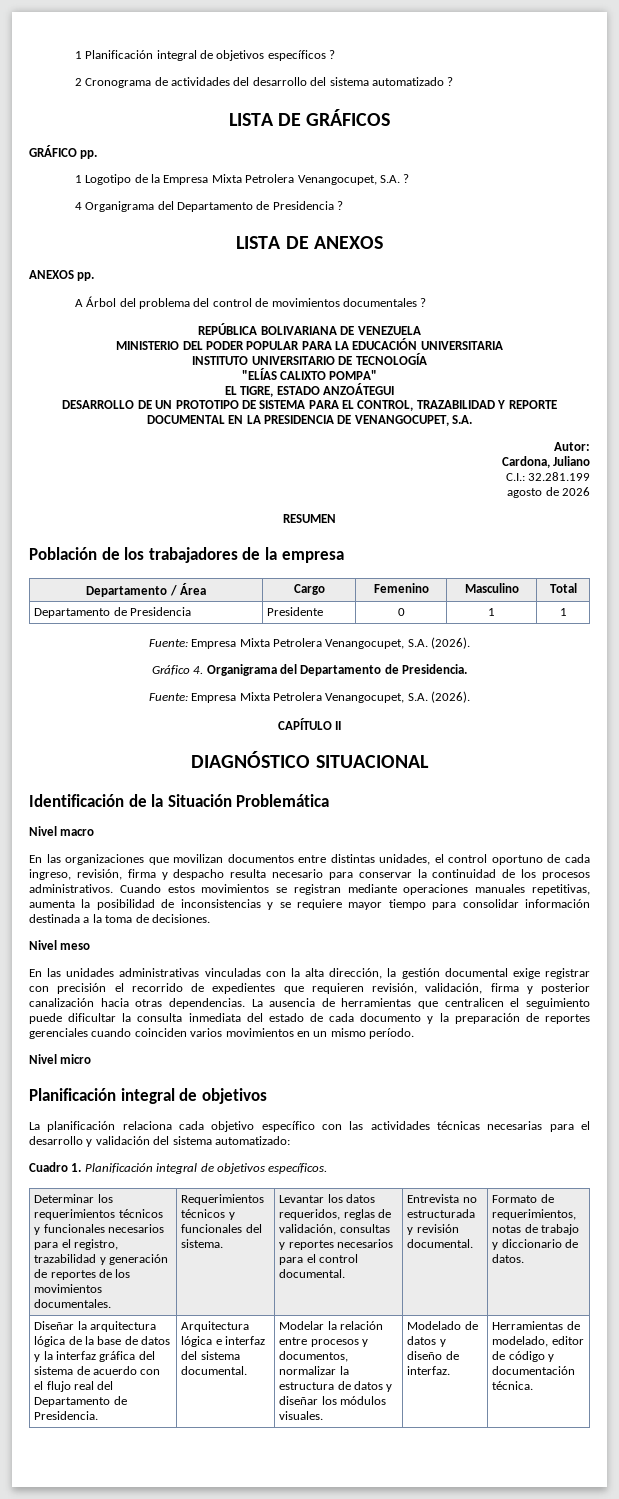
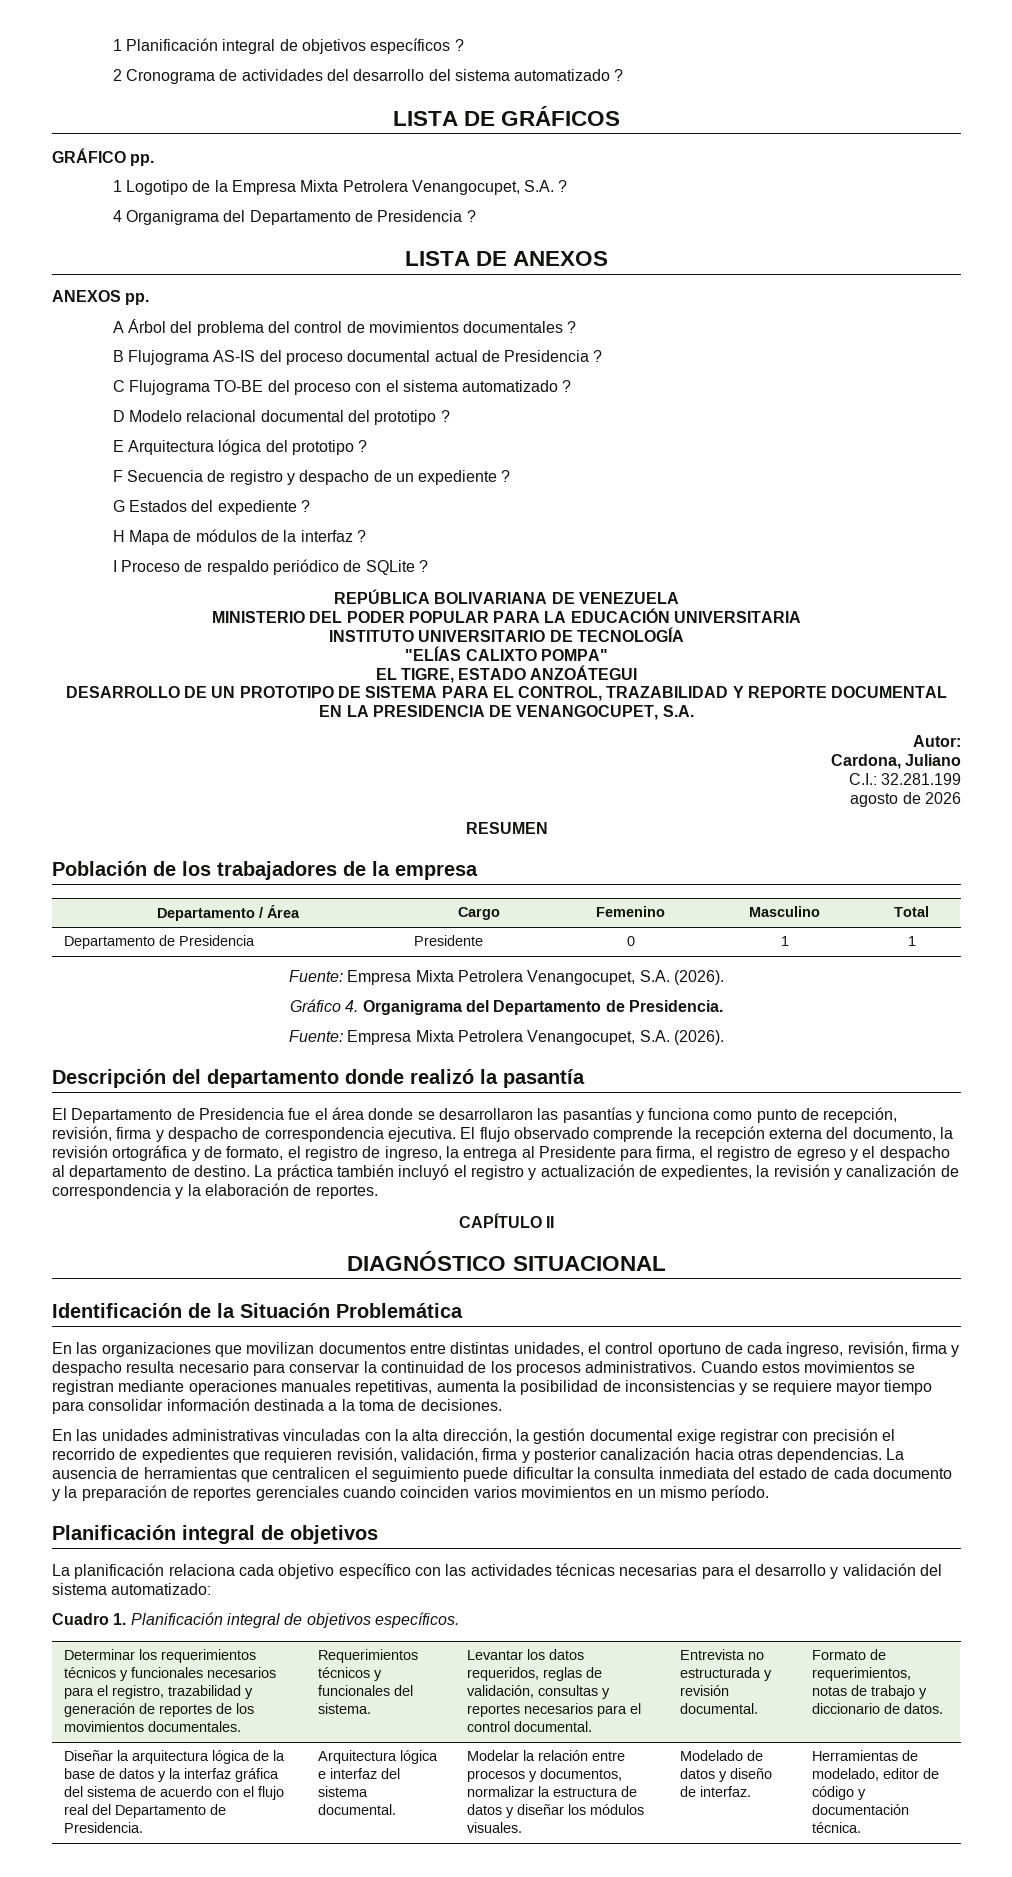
+ B Flujograma AS-IS del proceso documental actual de Presidencia ?
+ C Flujograma TO-BE del proceso con el sistema automatizado ?
+ D Modelo relacional documental del prototipo ?
+ E Arquitectura lógica del prototipo ?
+ F Secuencia de registro y despacho de un expediente ?
+ G Estados del expediente ?
+ H Mapa de módulos de la interfaz ?
+ I Proceso de respaldo periódico de SQLite ?
+ Descripción del departamento donde realizó la pasantía
+ El Departamento de Presidencia fue el área donde se desarrollaron las pasantías y funciona como punto de recepción, revisión, firma y despacho de correspondencia ejecutiva. El flujo observado comprende la recepción externa del documento, la revisión ortográfica y de formato, el registro de ingreso, la entrega al Presidente para firma, el registro de egreso y el despacho al departamento de destino. La práctica también incluyó el registro y actualización de expedientes, la revisión y canalización de correspondencia y la elaboración de reportes.
- Nivel macro
- Nivel meso
- Nivel micro

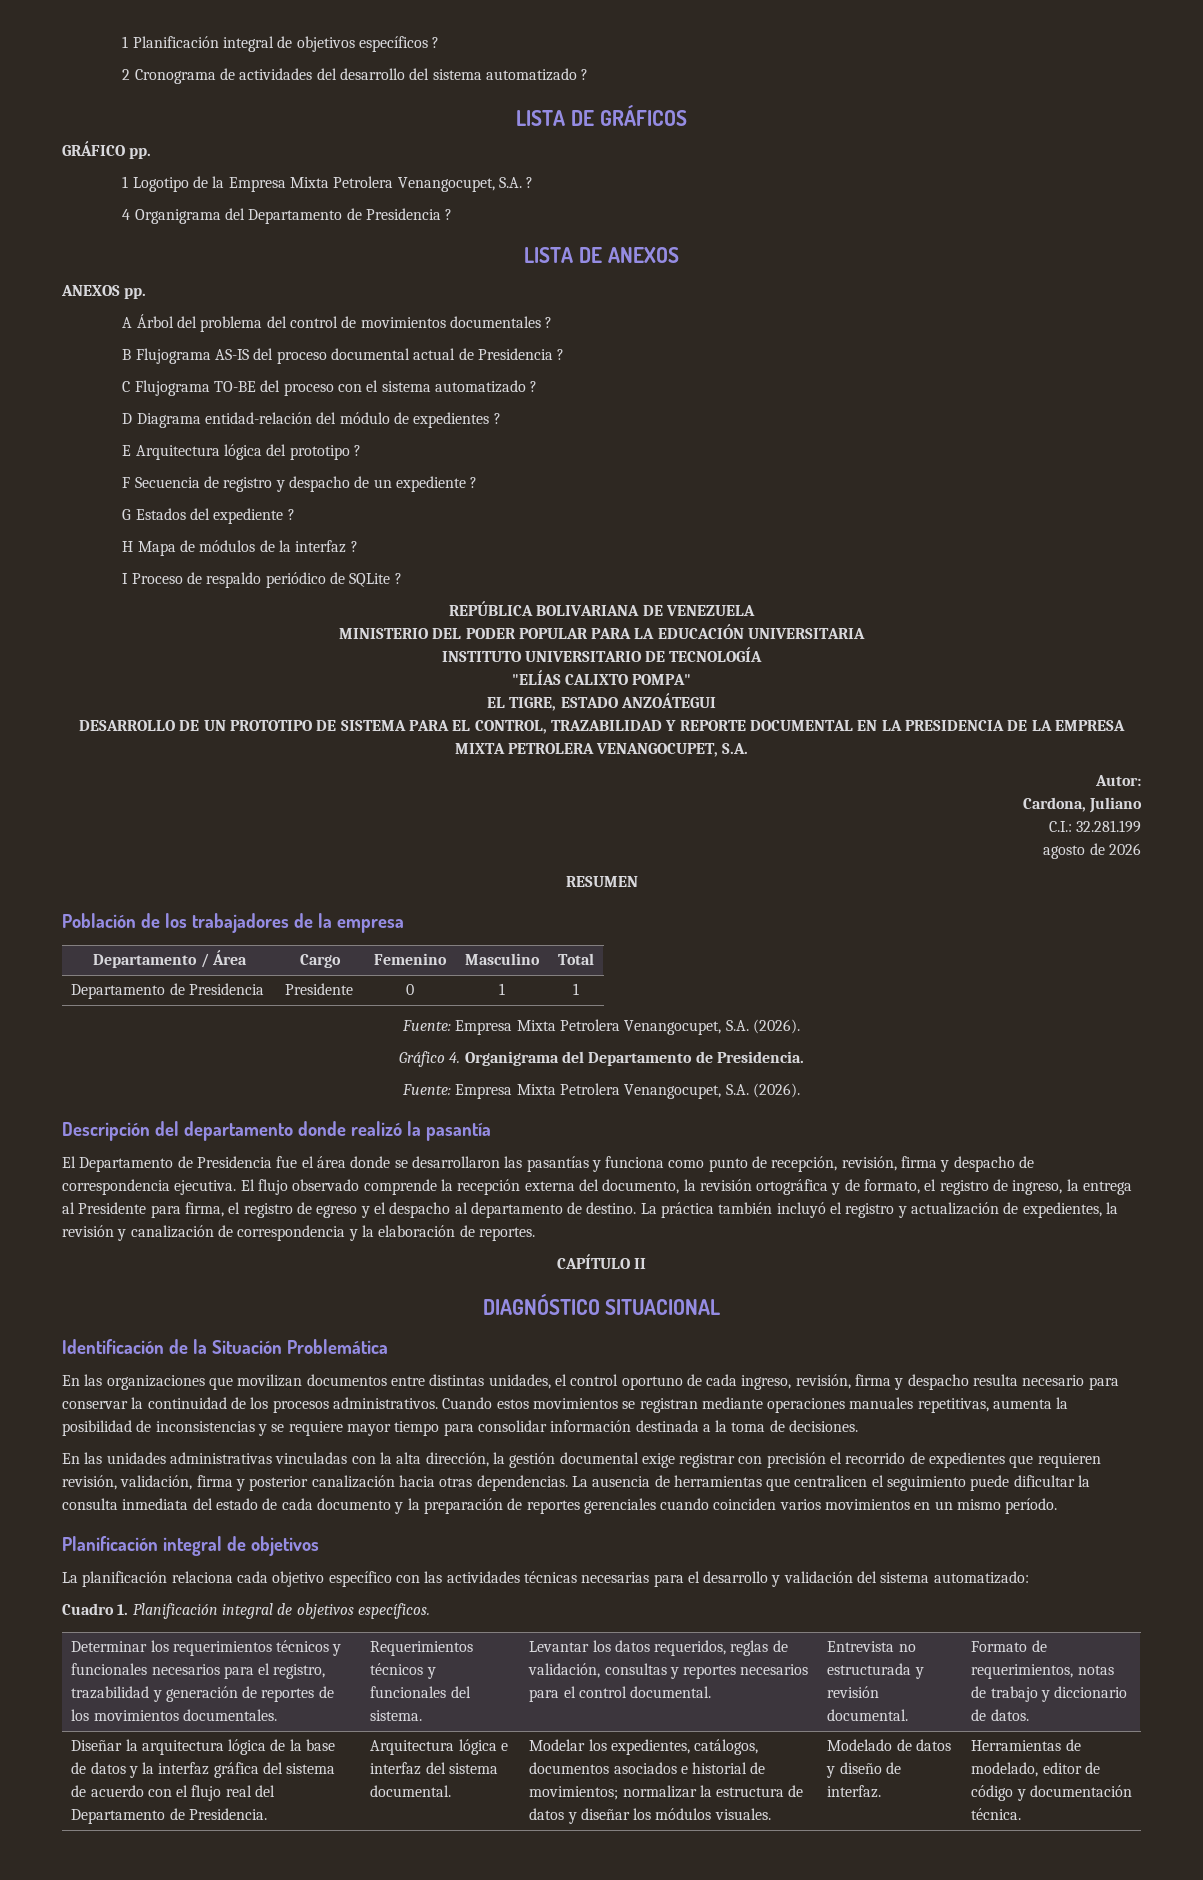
- D Modelo relacional documental del prototipo ?
+ D Diagrama entidad-relación del módulo de expedientes ?
- DESARROLLO DE UN PROTOTIPO DE SISTEMA PARA EL CONTROL, TRAZABILIDAD Y REPORTE DOCUMENTAL EN LA PRESIDENCIA DE VENANGOCUPET, S.A.
+ DESARROLLO DE UN PROTOTIPO DE SISTEMA PARA EL CONTROL, TRAZABILIDAD Y REPORTE DOCUMENTAL EN LA PRESIDENCIA DE LA EMPRESA MIXTA PETROLERA VENANGOCUPET, S.A.
- Modelar la relación entre procesos y documentos, normalizar la estructura de datos y diseñar los módulos visuales.
+ Modelar los expedientes, catálogos, documentos asociados e historial de movimientos; normalizar la estructura de datos y diseñar los módulos visuales.

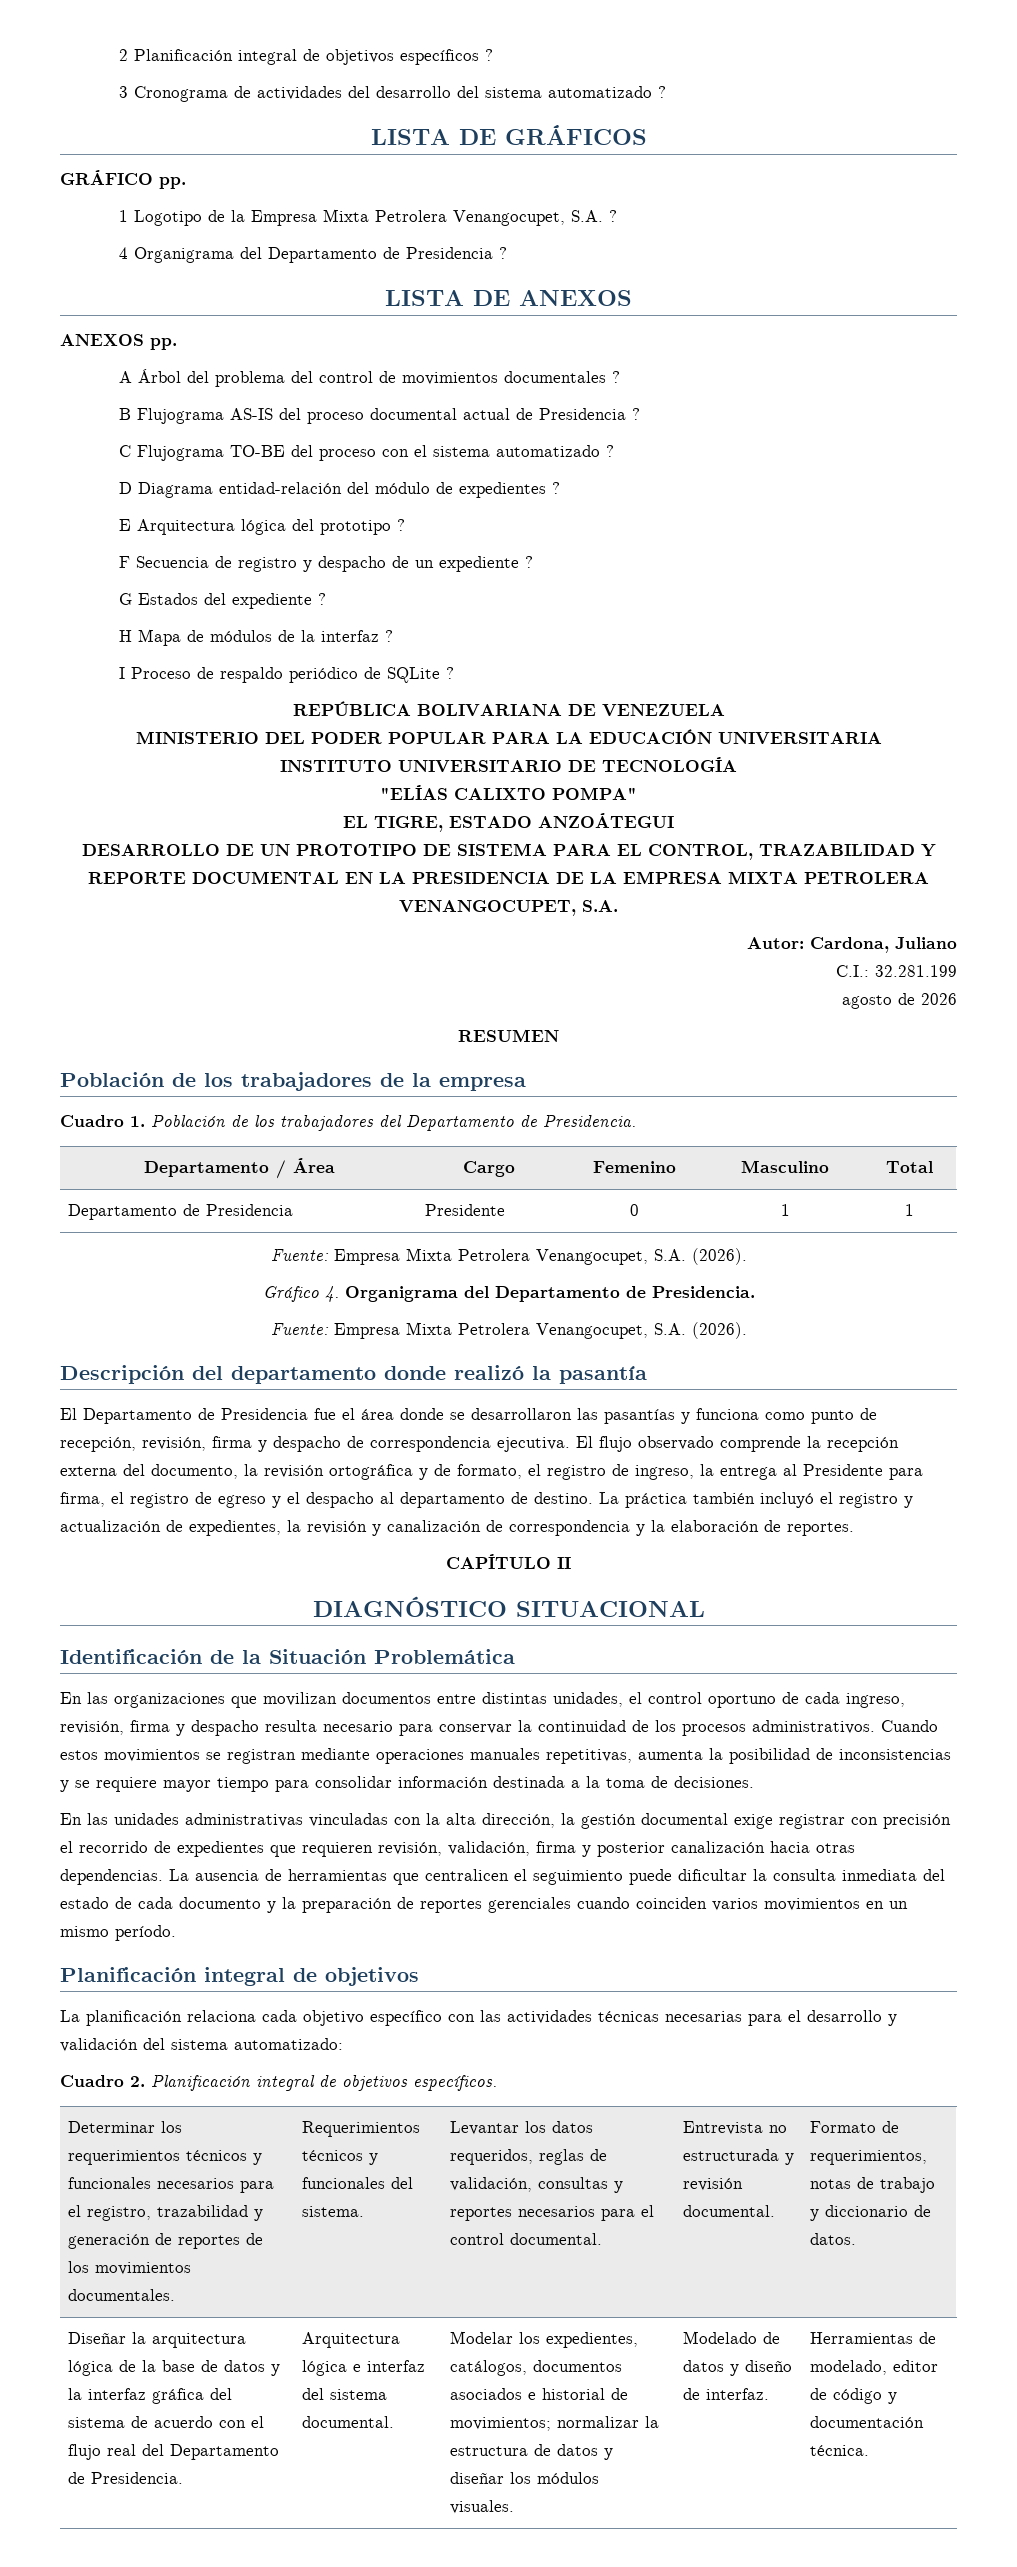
- 1 Planificación integral de objetivos específicos ?
+ 2 Planificación integral de objetivos específicos ?
- 2 Cronograma de actividades del desarrollo del sistema automatizado ?
+ 3 Cronograma de actividades del desarrollo del sistema automatizado ?
- Autor:
- Cardona, Juliano
+ Autor: Cardona, Juliano
+ Cuadro 1. Población de los trabajadores del Departamento de Presidencia.
- Cuadro 1. Planificación integral de objetivos específicos.
+ Cuadro 2. Planificación integral de objetivos específicos.

